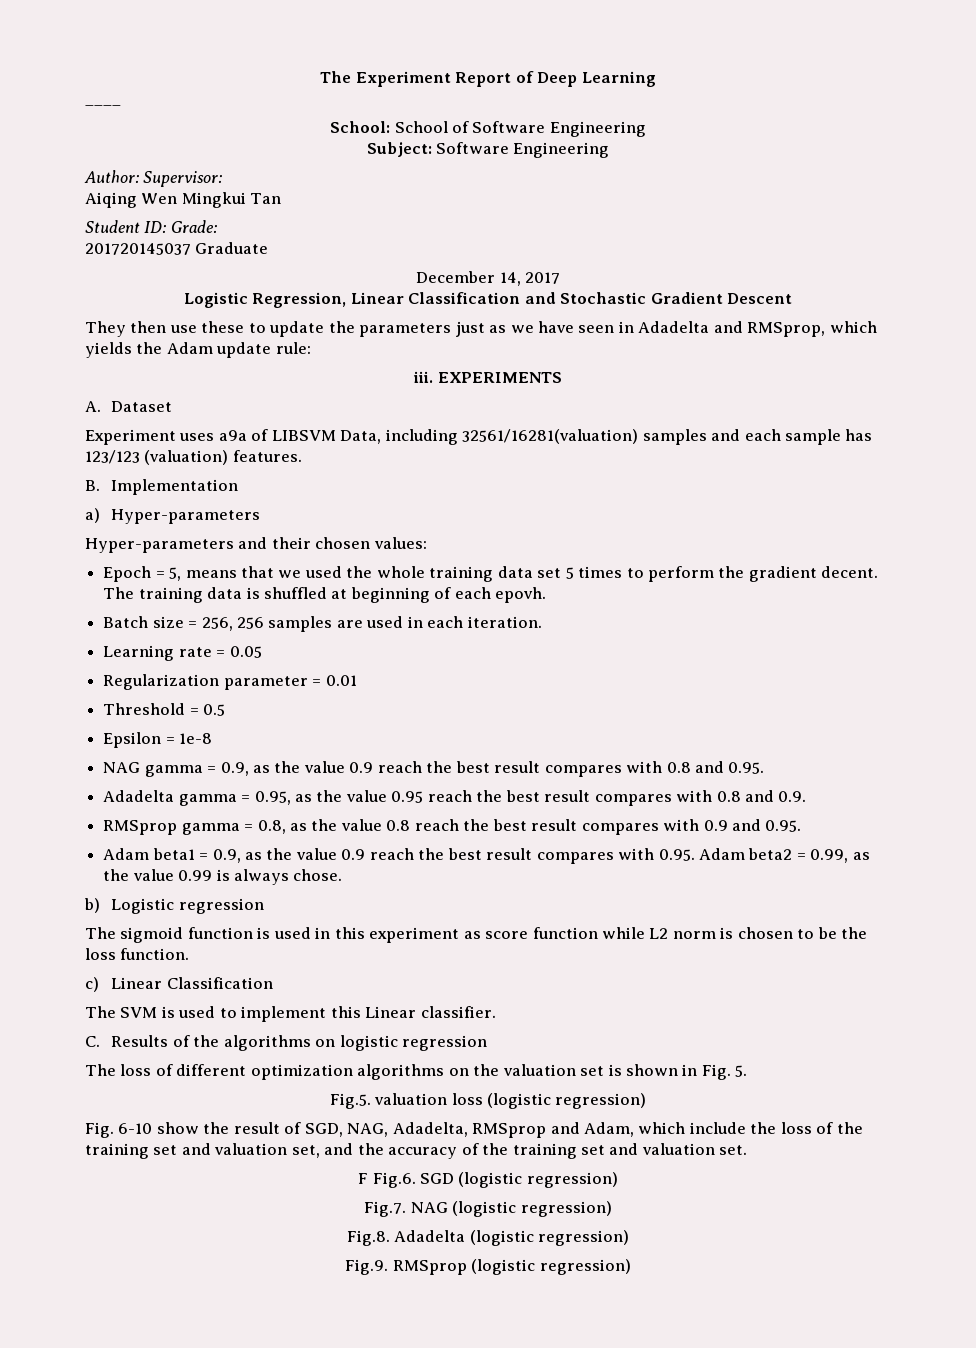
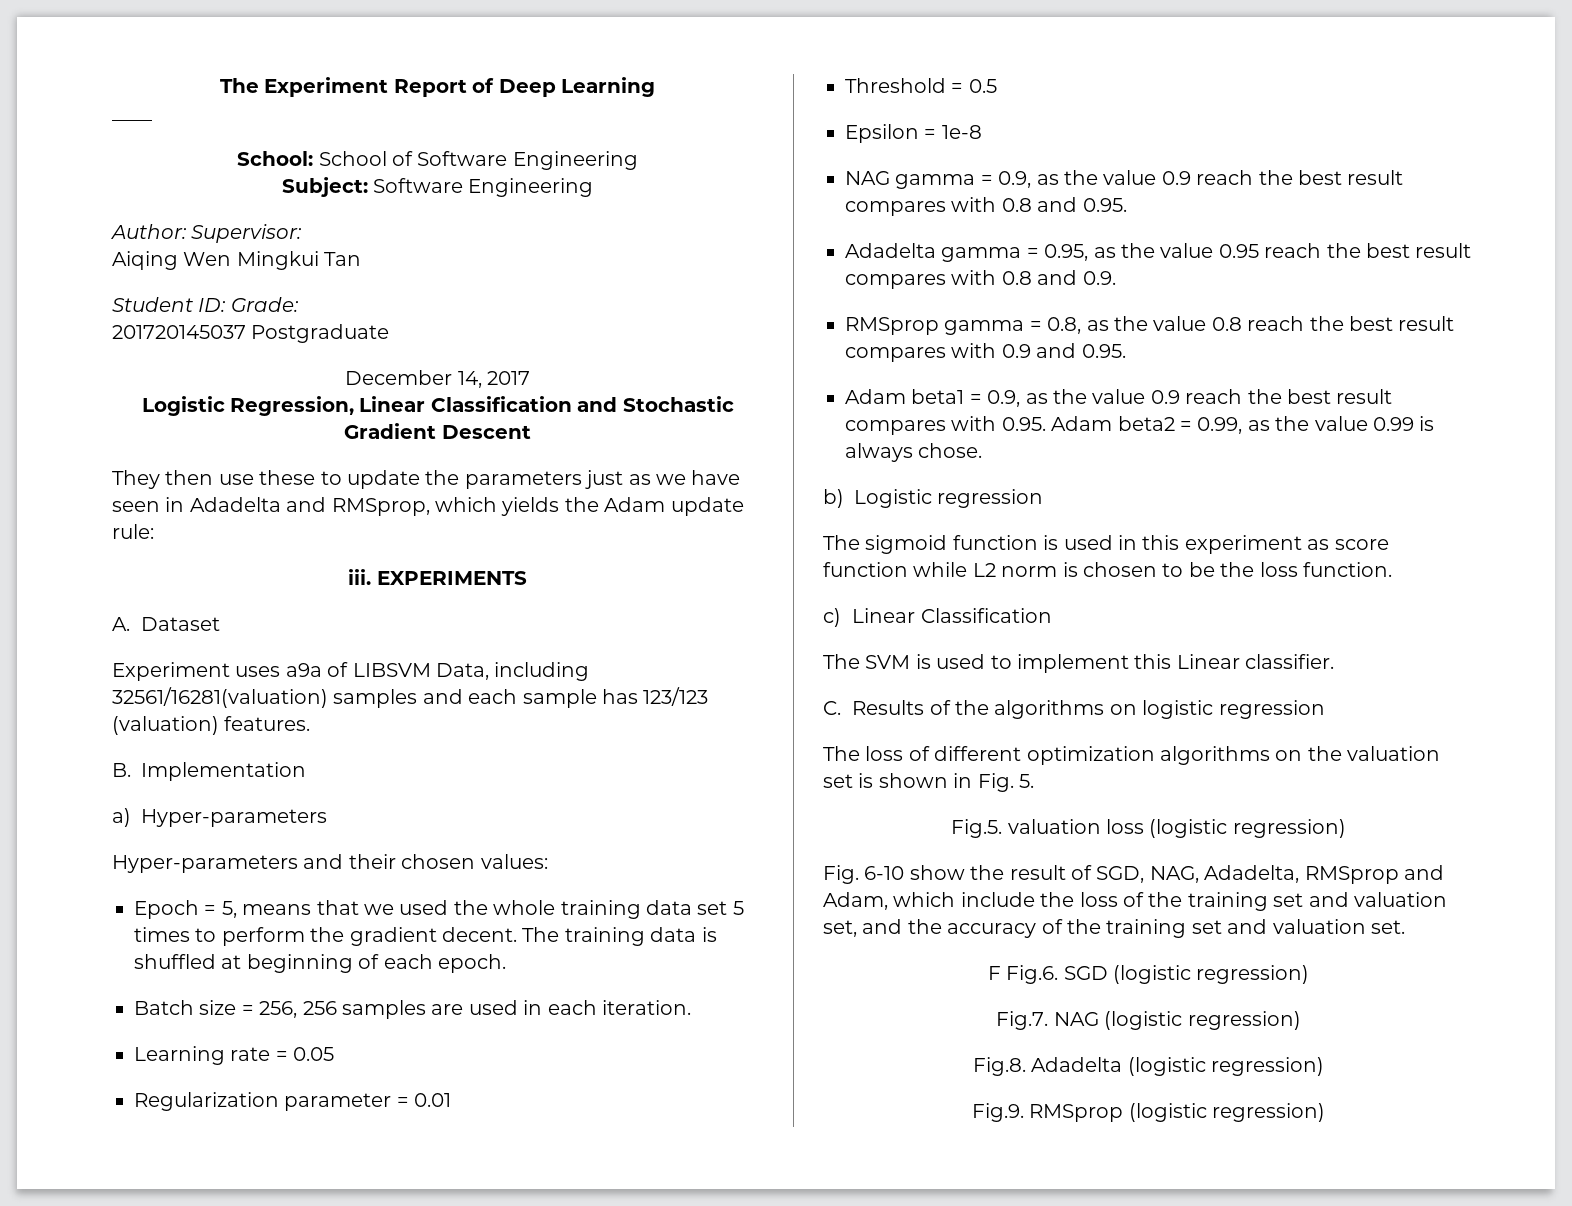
- 201720145037 Graduate
+ 201720145037 Postgraduate
- The training data is shuffled at beginning of each epovh.
+ The training data is shuffled at beginning of each epoch.

